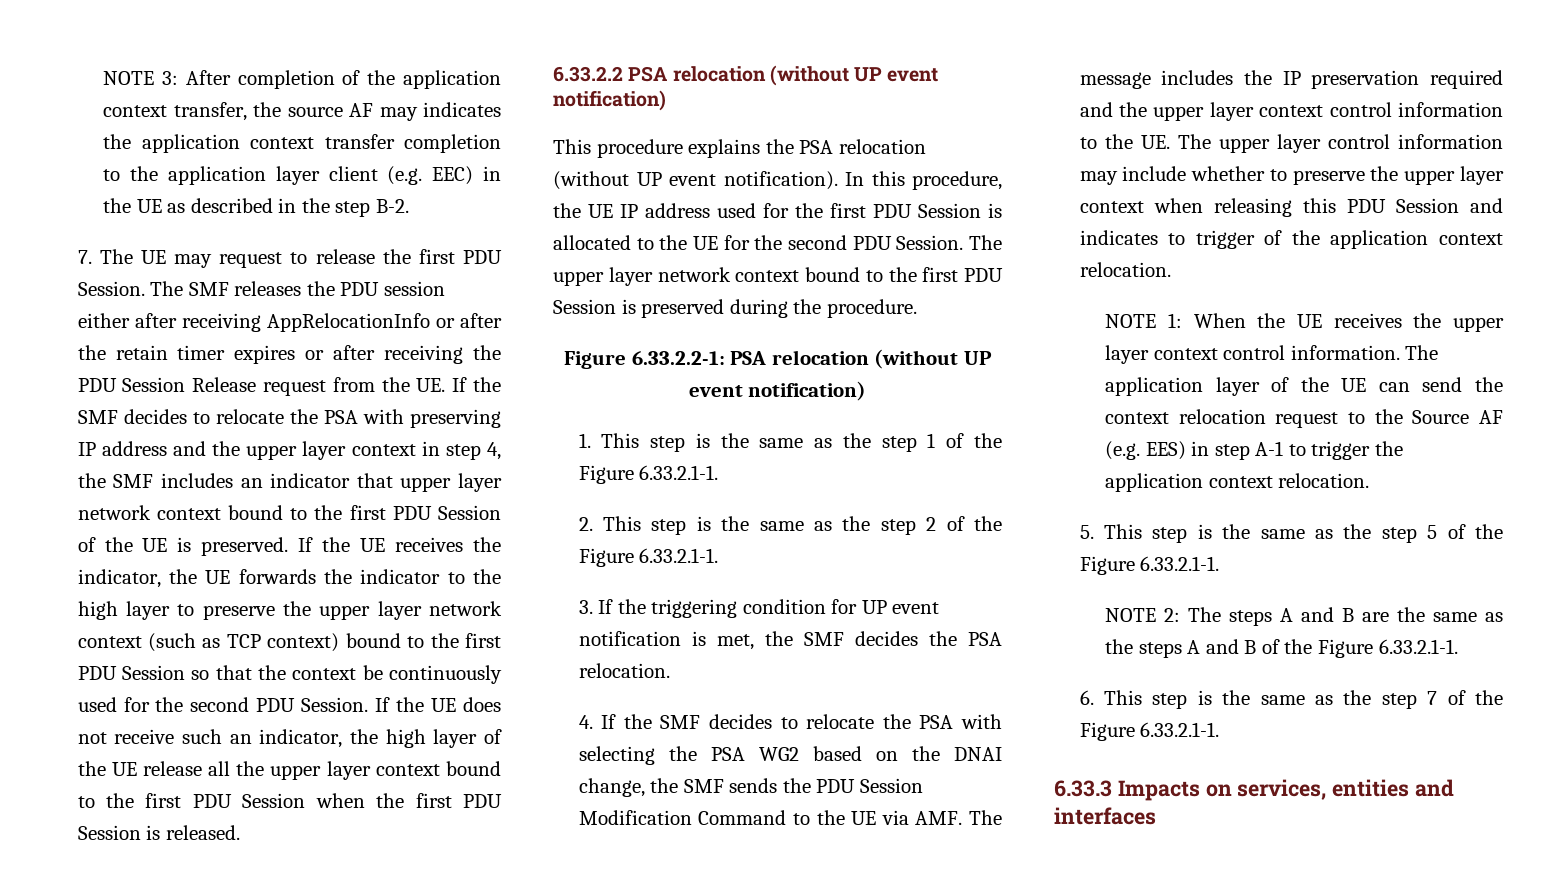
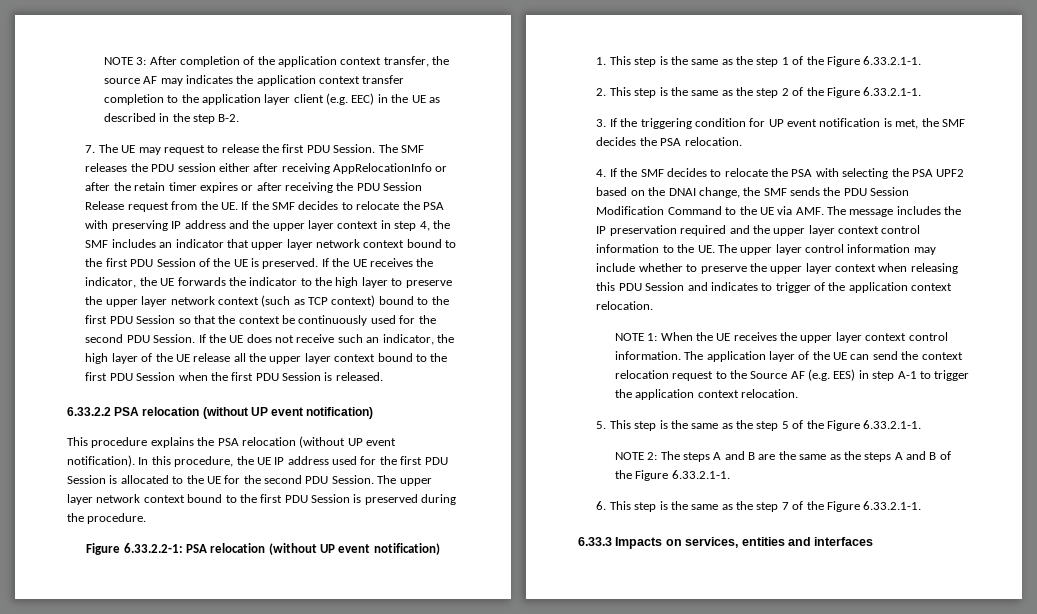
- 4. If the SMF decides to relocate the PSA with selecting the PSA WG2 based on the DNAI change, the SMF sends the PDU Session Modification Command to the UE via AMF. The message includes the IP preservation required and the upper layer context control information to the UE. The upper layer control information may include whether to preserve the upper layer context when releasing this PDU Session and indicates to trigger of the application context relocation.
+ 4. If the SMF decides to relocate the PSA with selecting the PSA UPF2 based on the DNAI change, the SMF sends the PDU Session Modification Command to the UE via AMF. The message includes the IP preservation required and the upper layer context control information to the UE. The upper layer control information may include whether to preserve the upper layer context when releasing this PDU Session and indicates to trigger of the application context relocation.

